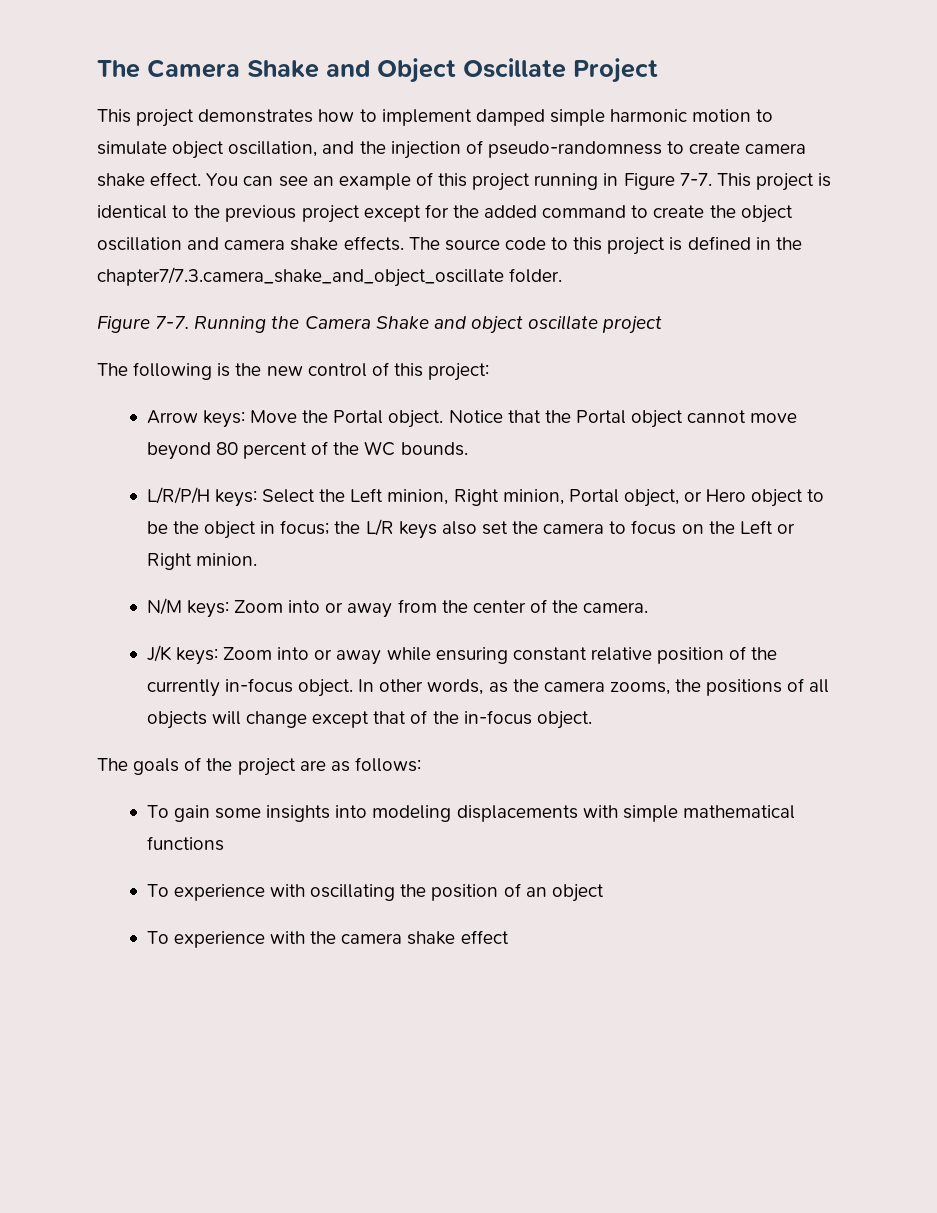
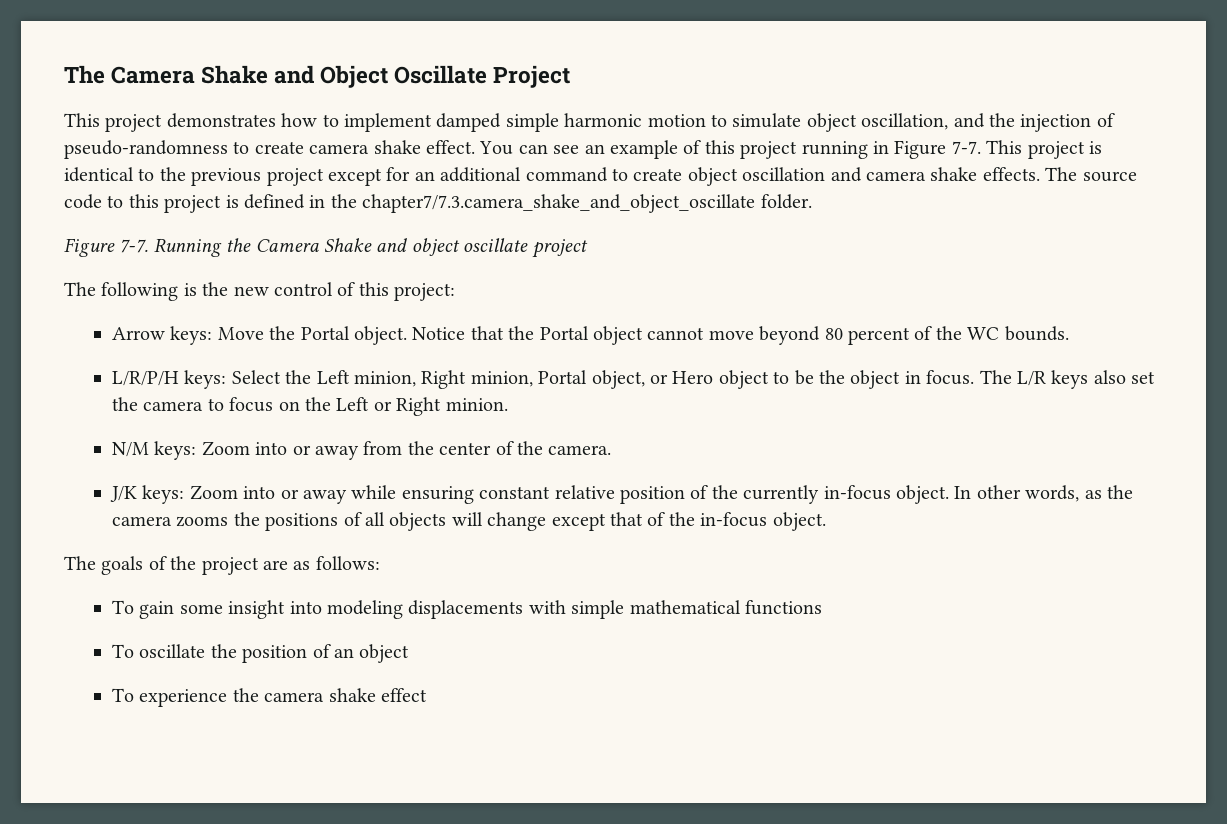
- This project is identical to the previous project except for the added command to create the object oscillation and camera shake effects.
+ This project is identical to the previous project except for an additional command to create object oscillation and camera shake effects.
- L/R/P/H keys: Select the Left minion, Right minion, Portal object, or Hero object to be the object in focus; the L/R keys also set the camera to focus on the Left or Right minion.
+ L/R/P/H keys: Select the Left minion, Right minion, Portal object, or Hero object to be the object in focus. The L/R keys also set the camera to focus on the Left or Right minion.
- In other words, as the camera zooms, the positions of all objects will change except that of the in-focus object.
+ In other words, as the camera zooms the positions of all objects will change except that of the in-focus object.
- To gain some insights into modeling displacements with simple mathematical functions
+ To gain some insight into modeling displacements with simple mathematical functions
- To experience with oscillating the position of an object
+ To oscillate the position of an object
- To experience with the camera shake effect
+ To experience the camera shake effect

